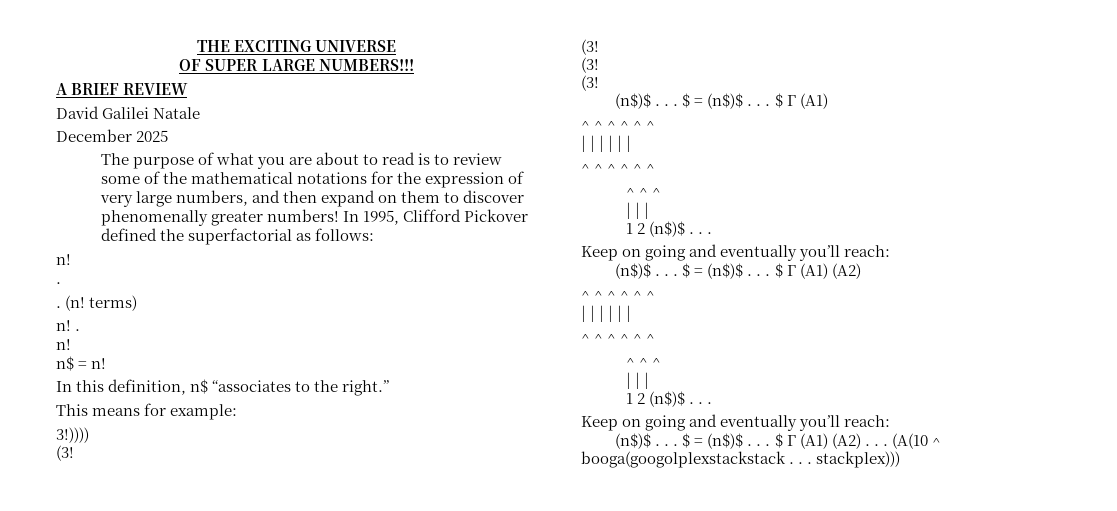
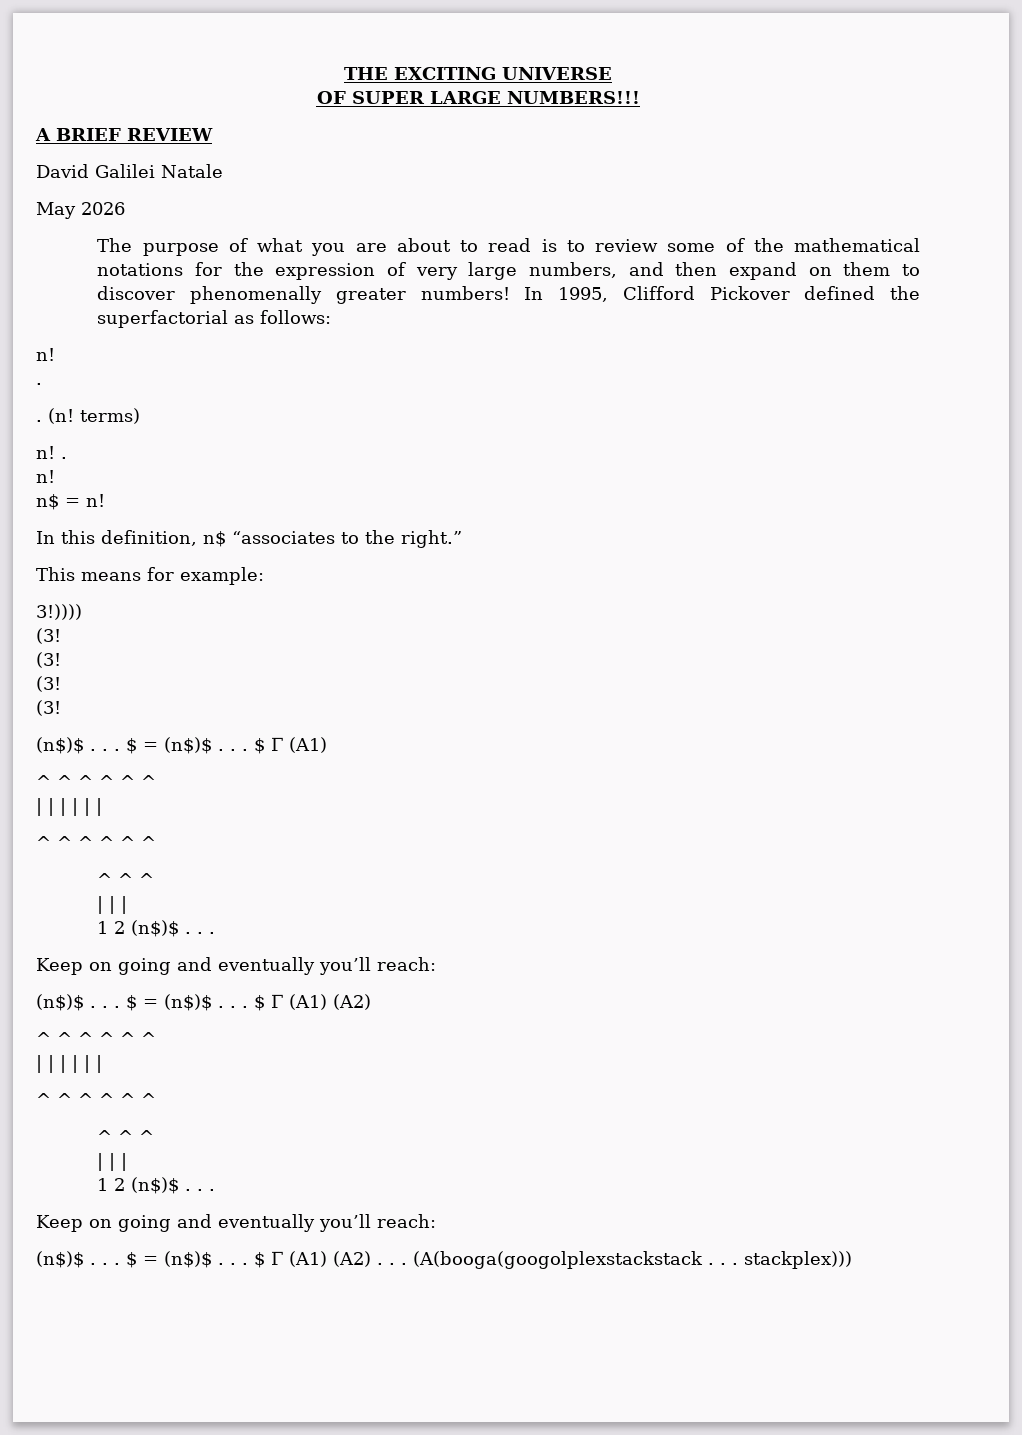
- December 2025
+ May 2026
- (A(10 ^ booga(googolplexstackstack . . . stackplex)))
+ (A(booga(googolplexstackstack . . . stackplex)))

